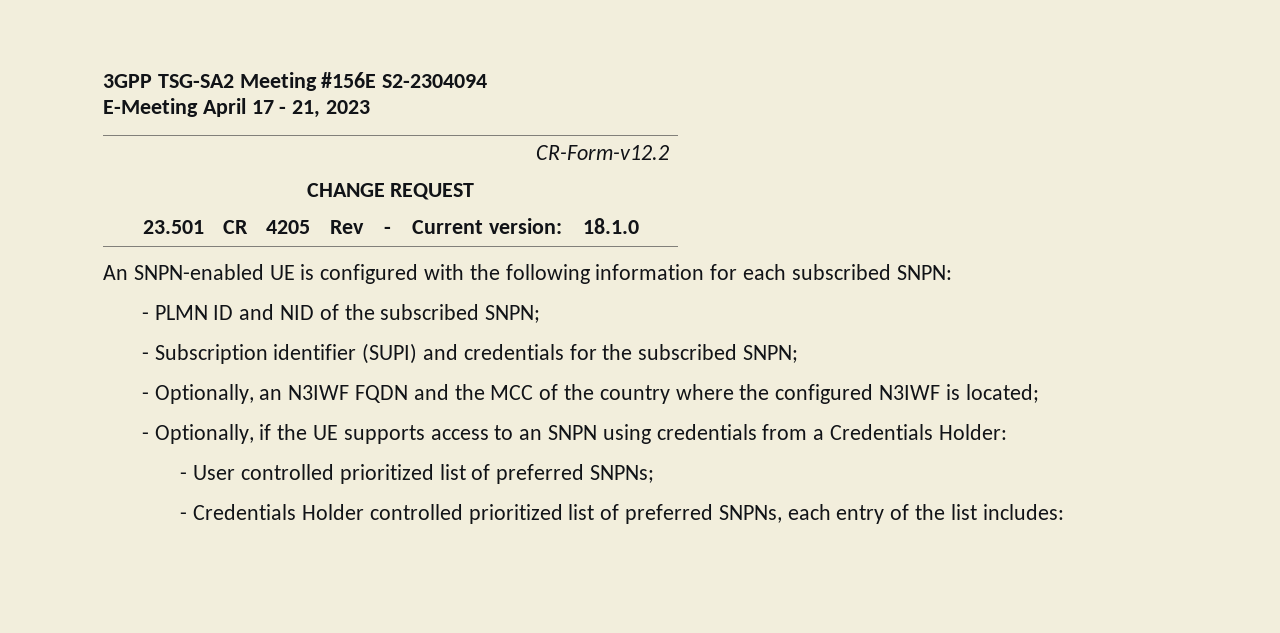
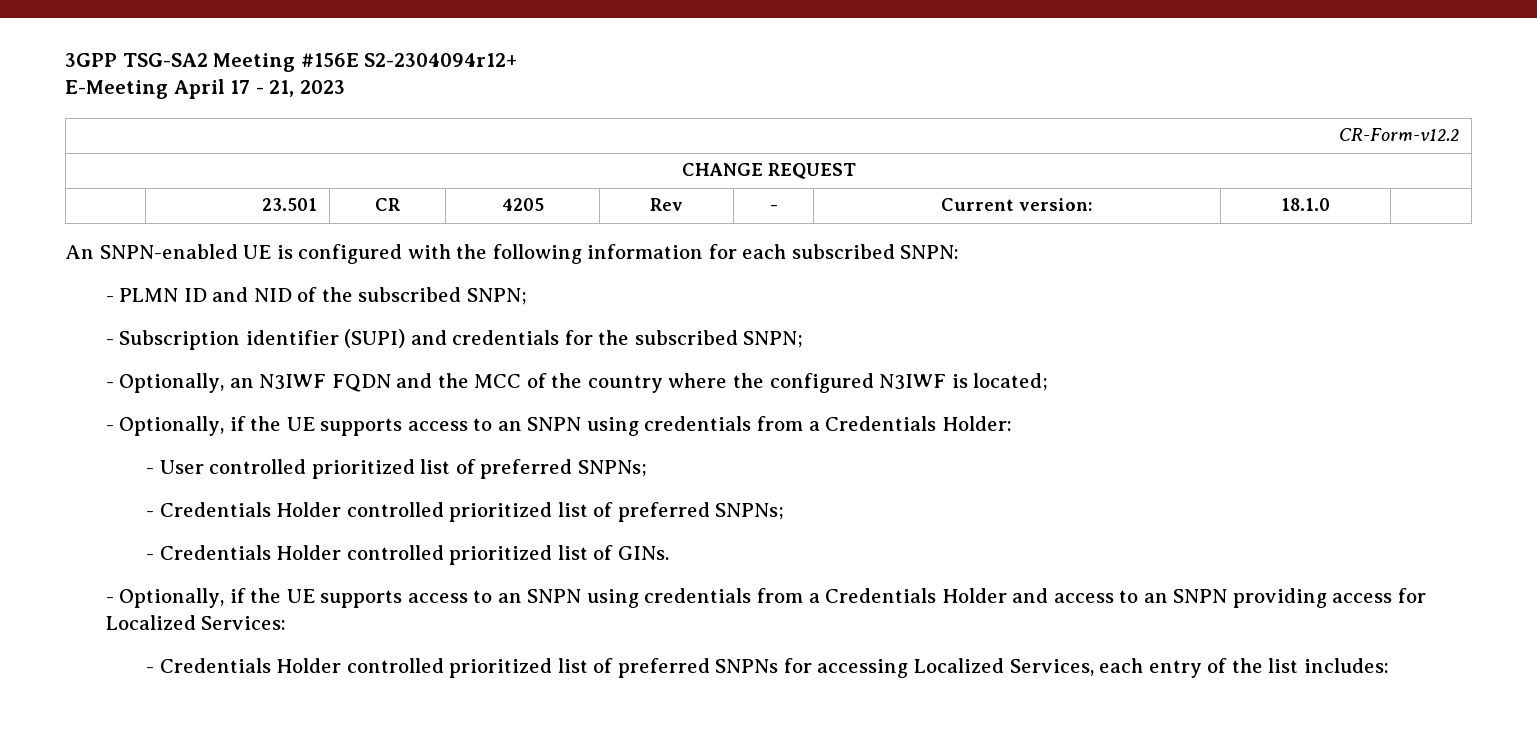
- 3GPP TSG-SA2 Meeting #156E S2-2304094
+ 3GPP TSG-SA2 Meeting #156E S2-2304094r12+
- - Credentials Holder controlled prioritized list of preferred SNPNs, each entry of the list includes:
+ - Credentials Holder controlled prioritized list of preferred SNPNs;
+ - Credentials Holder controlled prioritized list of GINs.
+ - Optionally, if the UE supports access to an SNPN using credentials from a Credentials Holder and access to an SNPN providing access for Localized Services:
+ - Credentials Holder controlled prioritized list of preferred SNPNs for accessing Localized Services, each entry of the list includes:

